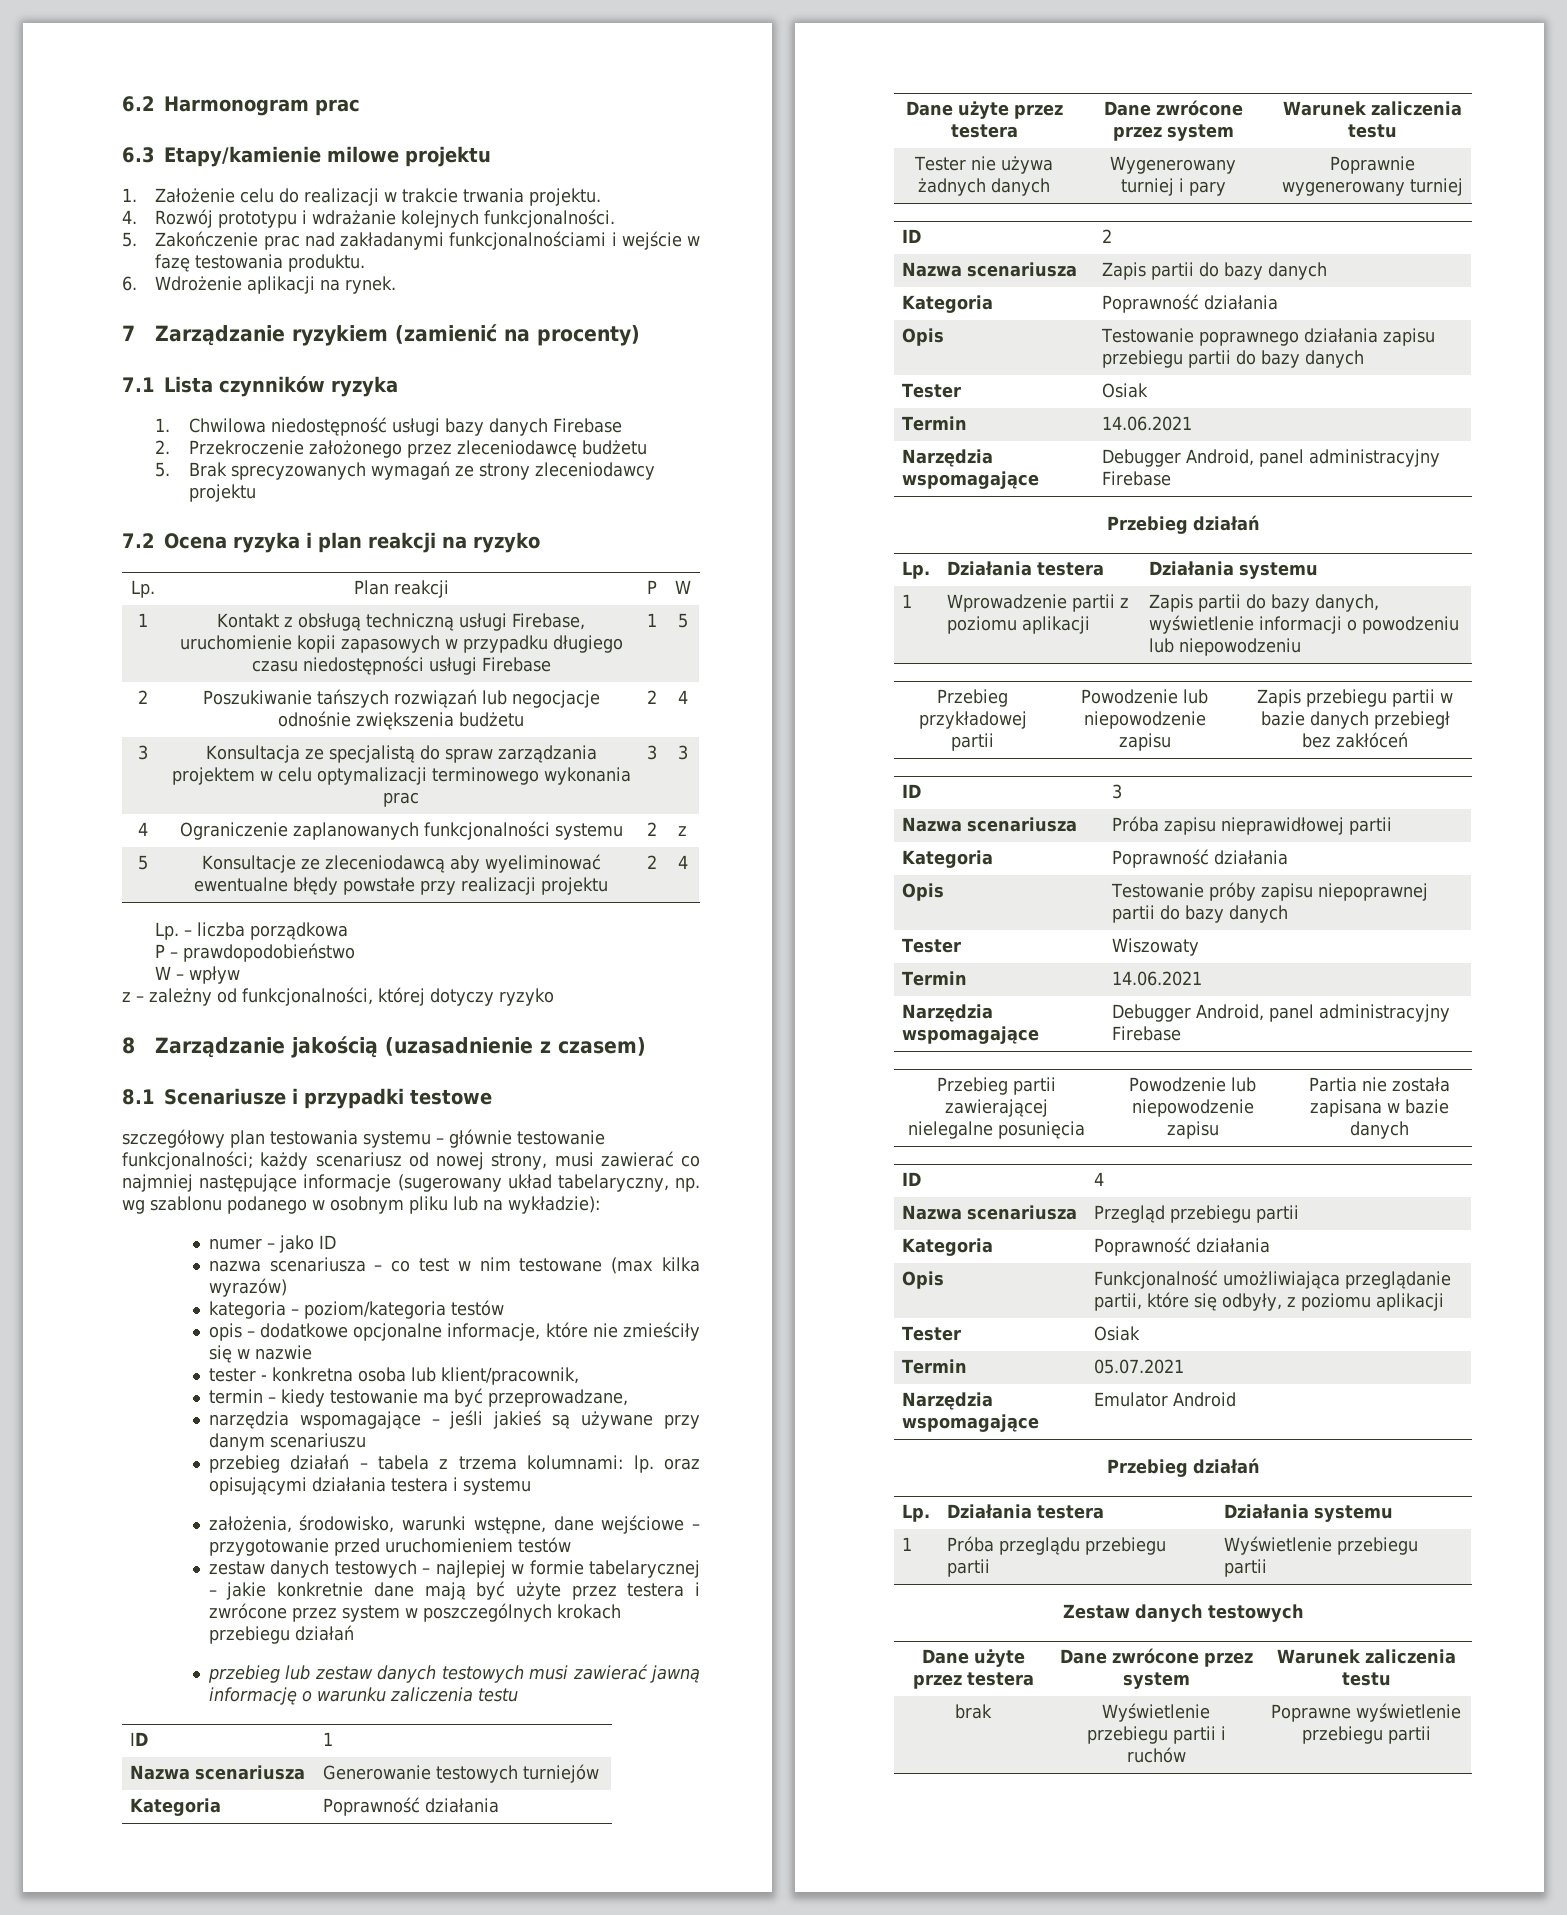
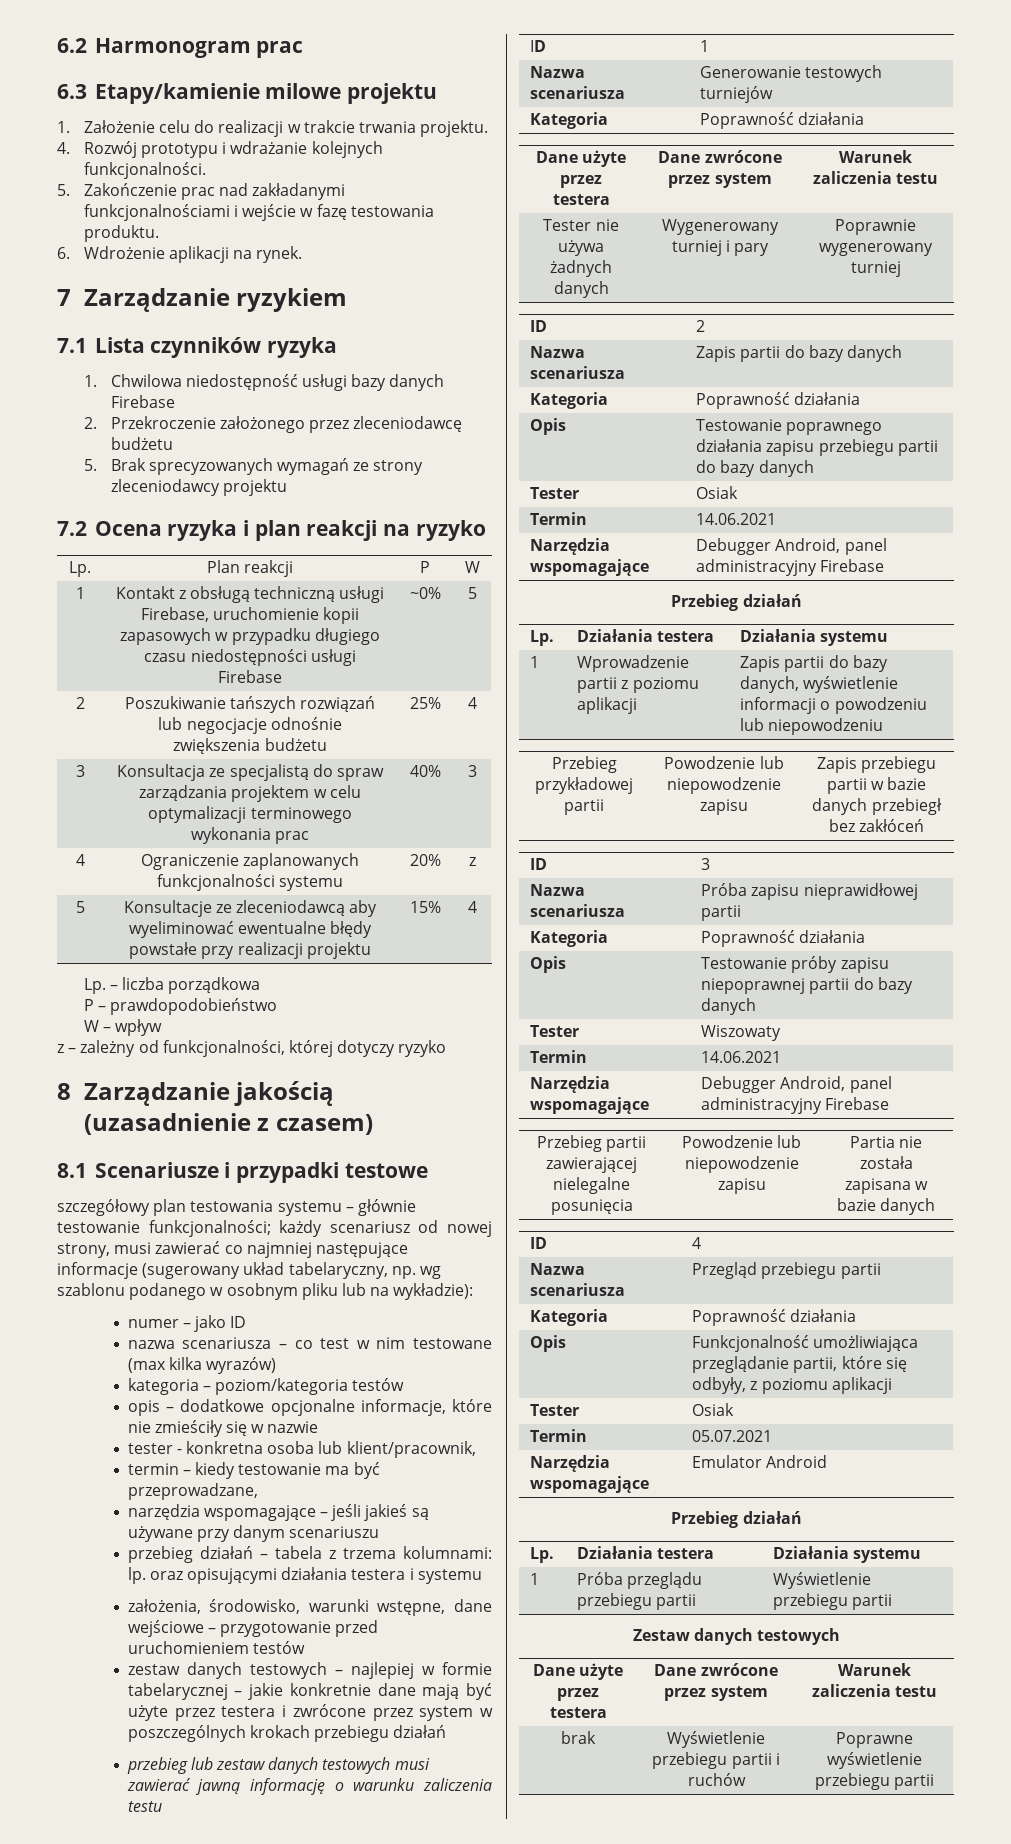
- 7 Zarządzanie ryzykiem (zamienić na procenty)
+ 7 Zarządzanie ryzykiem
- 1 | Kontakt z obsługą techniczną usługi Firebase, uruchomienie kopii zapasowych w przypadku długiego czasu niedostępności usługi Firebase | 1 | 5
+ 1 | Kontakt z obsługą techniczną usługi Firebase, uruchomienie kopii zapasowych w przypadku długiego czasu niedostępności usługi Firebase | ~0% | 5
- 2 | Poszukiwanie tańszych rozwiązań lub negocjacje odnośnie zwiększenia budżetu | 2 | 4
+ 2 | Poszukiwanie tańszych rozwiązań lub negocjacje odnośnie zwiększenia budżetu | 25% | 4
- 3 | Konsultacja ze specjalistą do spraw zarządzania projektem w celu optymalizacji terminowego wykonania prac | 3 | 3
+ 3 | Konsultacja ze specjalistą do spraw zarządzania projektem w celu optymalizacji terminowego wykonania prac | 40% | 3
- 4 | Ograniczenie zaplanowanych funkcjonalności systemu | 2 | z
+ 4 | Ograniczenie zaplanowanych funkcjonalności systemu | 20% | z
- 5 | Konsultacje ze zleceniodawcą aby wyeliminować ewentualne błędy powstałe przy realizacji projektu | 2 | 4
+ 5 | Konsultacje ze zleceniodawcą aby wyeliminować ewentualne błędy powstałe przy realizacji projektu | 15% | 4

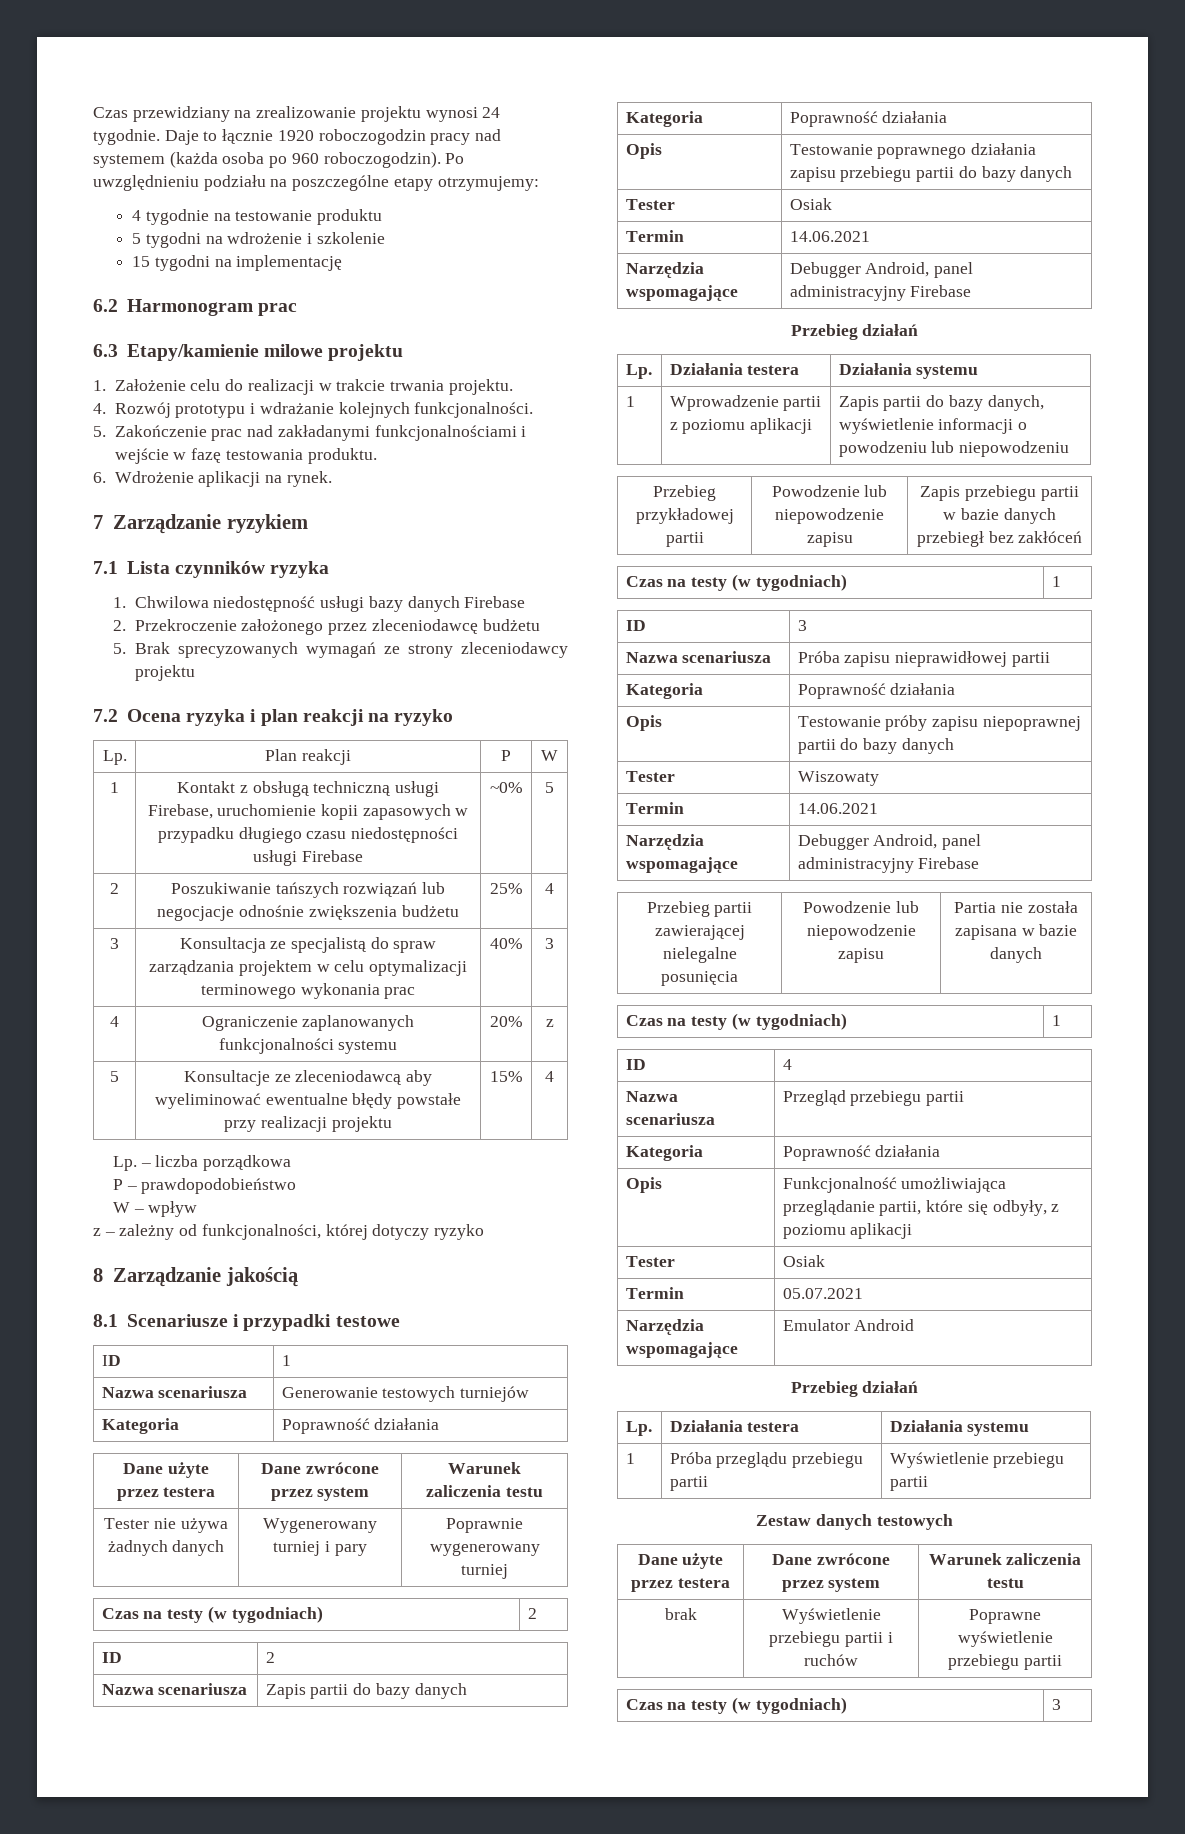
+ Czas przewidziany na zrealizowanie projektu wynosi 24 tygodnie. Daje to łącznie 1920 roboczogodzin pracy nad systemem (każda osoba po 960 roboczogodzin). Po uwzględnieniu podziału na poszczególne etapy otrzymujemy:
+ 4 tygodnie na testowanie produktu
+ 5 tygodni na wdrożenie i szkolenie
+ 15 tygodni na implementację
- 8 Zarządzanie jakością (uzasadnienie z czasem)
+ 8 Zarządzanie jakością
- szczegółowy plan testowania systemu – głównie testowanie funkcjonalności; każdy scenariusz od nowej strony, musi zawierać co najmniej następujące informacje (sugerowany układ tabelaryczny, np. wg szablonu podanego w osobnym pliku lub na wykładzie):
- numer – jako ID
- nazwa scenariusza – co test w nim testowane (max kilka wyrazów)
- kategoria – poziom/kategoria testów
- opis – dodatkowe opcjonalne informacje, które nie zmieściły się w nazwie
- tester - konkretna osoba lub klient/pracownik,
- termin – kiedy testowanie ma być przeprowadzane,
- narzędzia wspomagające – jeśli jakieś są używane przy danym scenariuszu
- przebieg działań – tabela z trzema kolumnami: lp. oraz opisującymi działania testera i systemu
- założenia, środowisko, warunki wstępne, dane wejściowe – przygotowanie przed uruchomieniem testów
- zestaw danych testowych – najlepiej w formie tabelarycznej – jakie konkretnie dane mają być użyte przez testera i zwrócone przez system w poszczególnych krokach przebiegu działań
- przebieg lub zestaw danych testowych musi zawierać jawną informację o warunku zaliczenia testu
+ Czas na testy (w tygodniach) | 2
  Przebieg przykładowej partii | Powodzenie lub niepowodzenie zapisu | Zapis przebiegu partii w bazie danych przebiegł bez zakłóceń
+ Czas na testy (w tygodniach) | 1
  Przebieg partii zawierającej nielegalne posunięcia | Powodzenie lub niepowodzenie zapisu | Partia nie została zapisana w bazie danych
+ Czas na testy (w tygodniach) | 1
+ Czas na testy (w tygodniach) | 3

